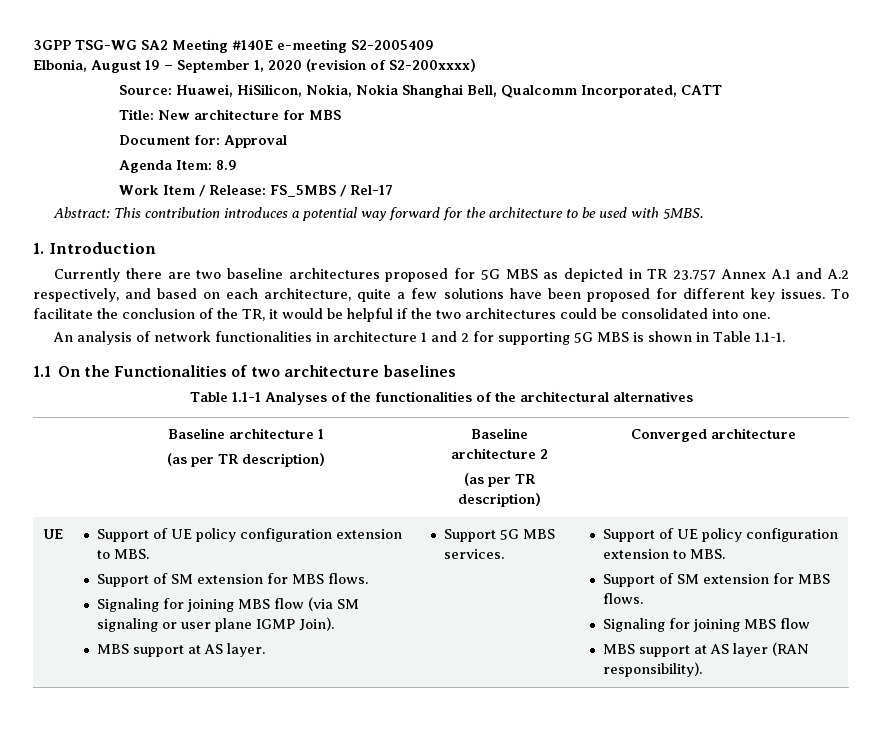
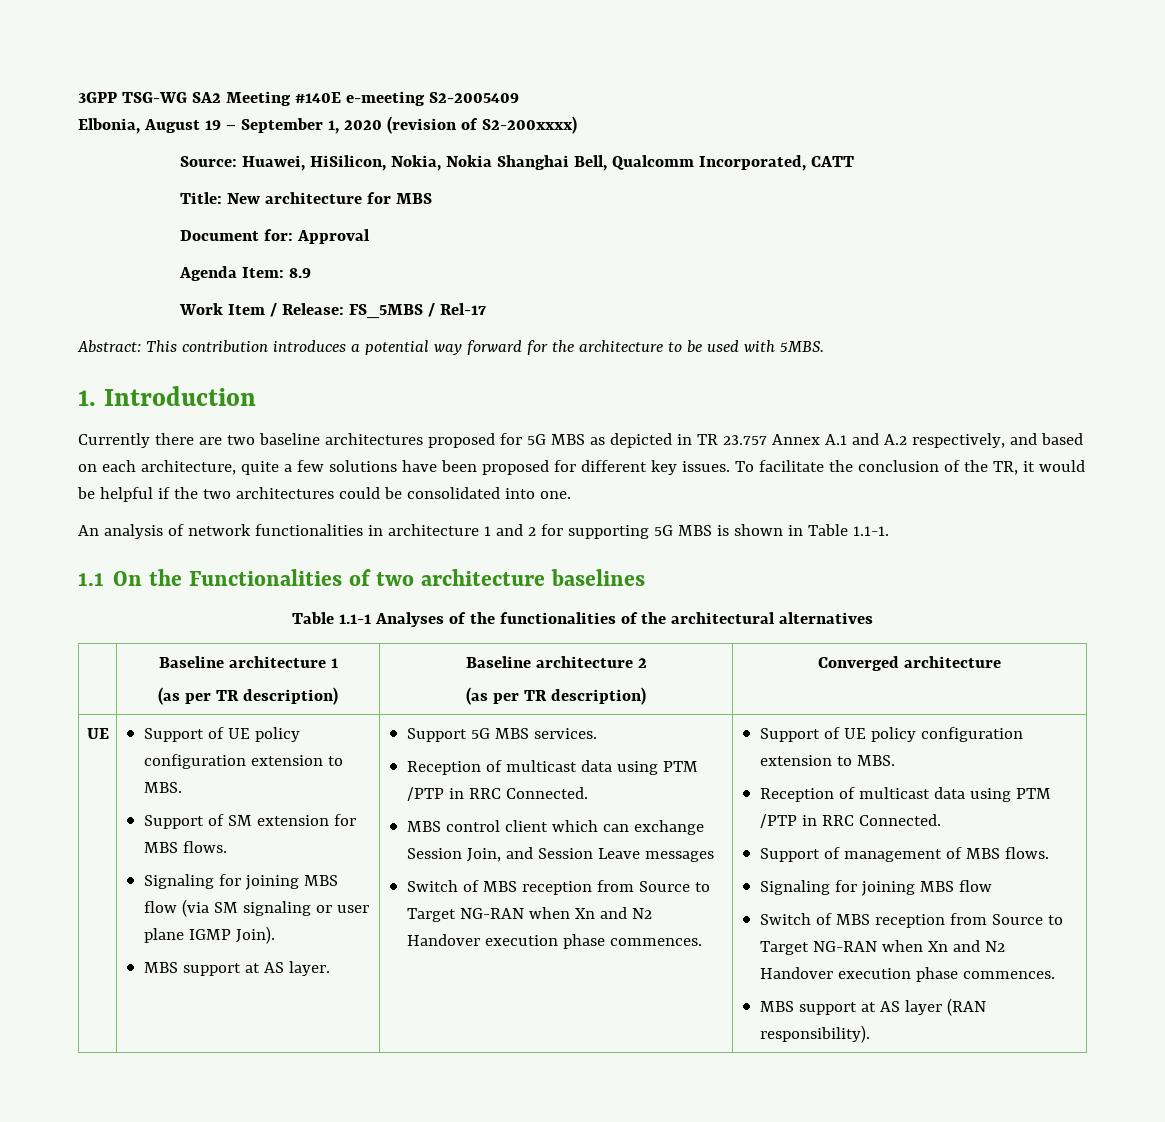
- Support 5G MBS services. | Support of UE policy configuration extension to MBS.
- Support of SM extension for MBS flows.
+ Support 5G MBS services.
+ Reception of multicast data using PTM /PTP in RRC Connected.
+ MBS control client which can exchange Session Join, and Session Leave messages
+ Switch of MBS reception from Source to Target NG-RAN when Xn and N2 Handover execution phase commences. | Support of UE policy configuration extension to MBS.
+ Reception of multicast data using PTM /PTP in RRC Connected.
+ Support of management of MBS flows.
  Signaling for joining MBS flow
+ Switch of MBS reception from Source to Target NG-RAN when Xn and N2 Handover execution phase commences.

